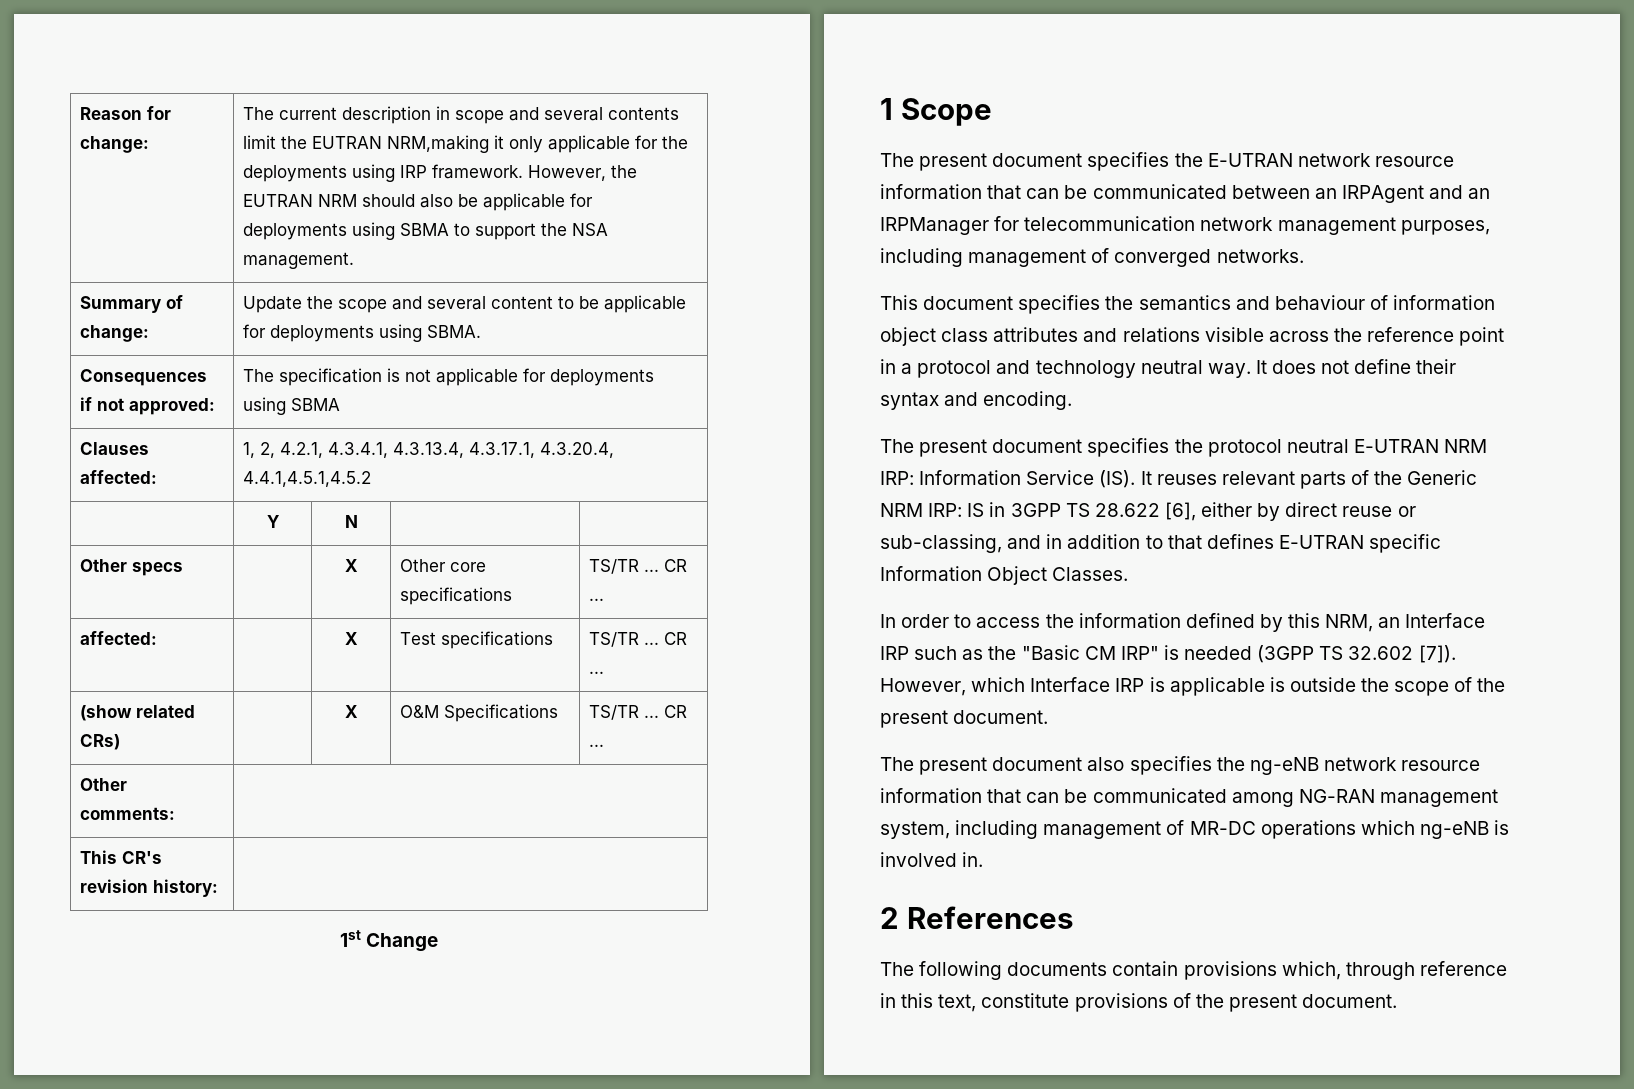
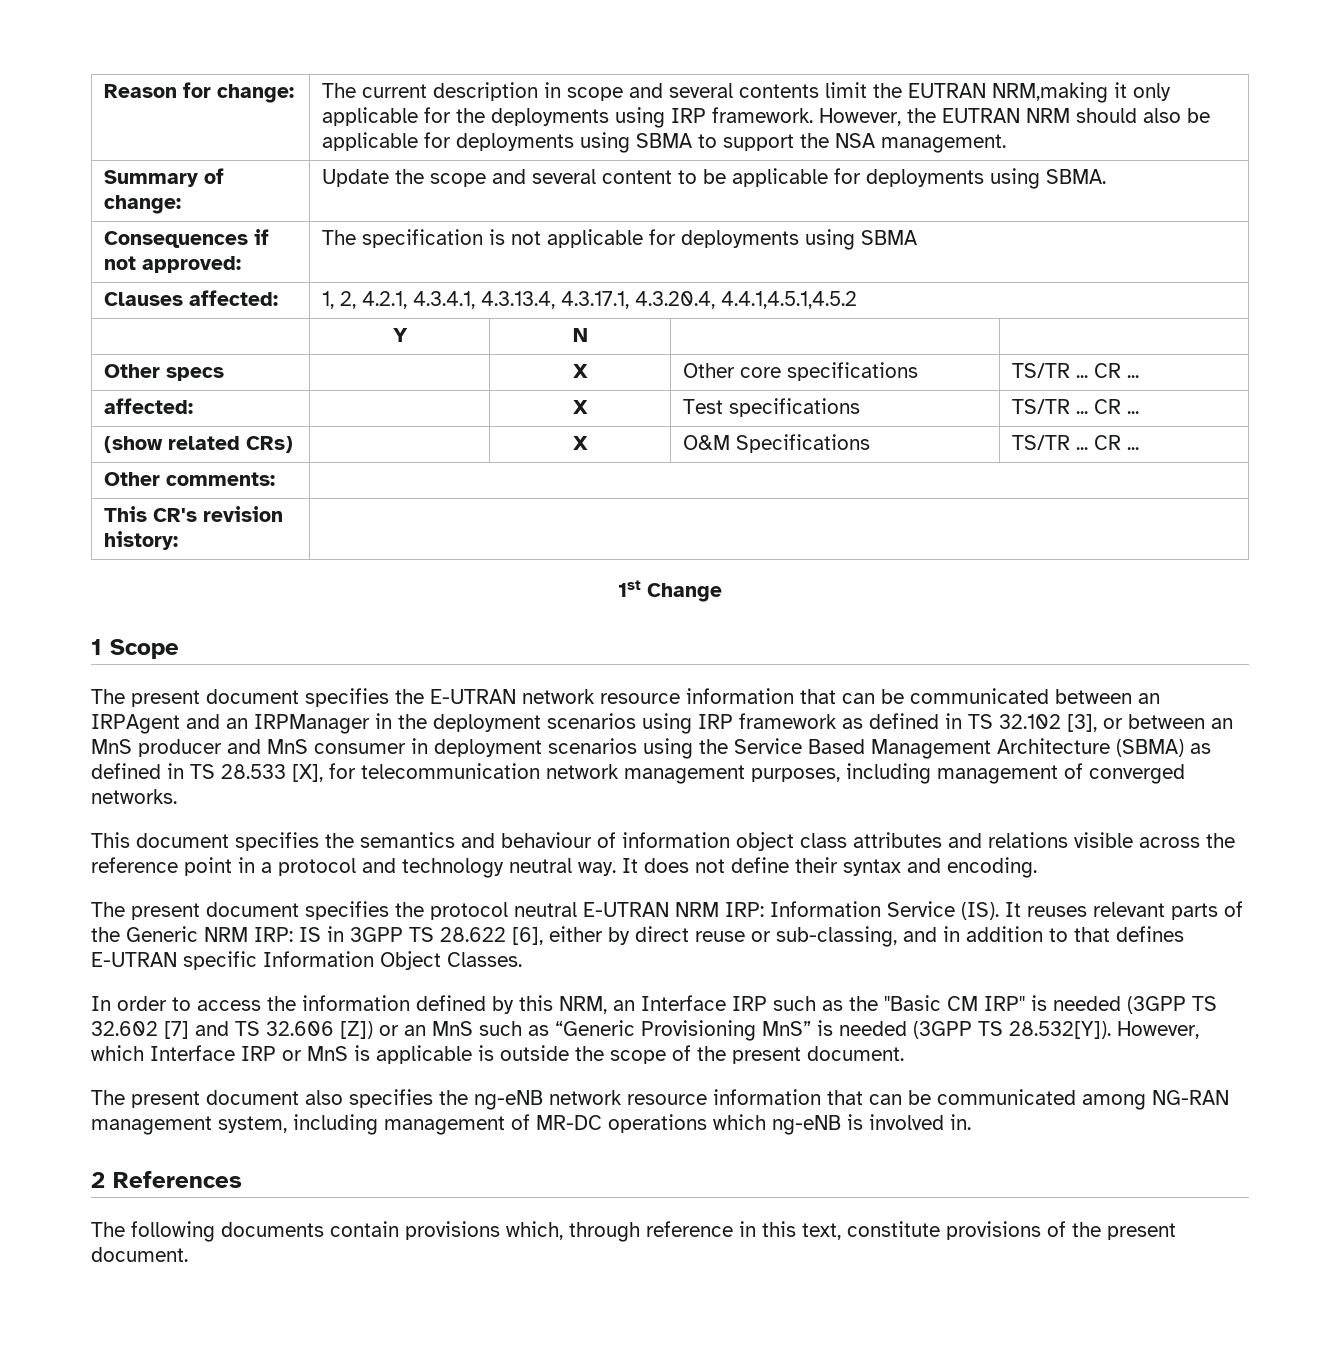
- The present document specifies the E-UTRAN network resource information that can be communicated between an IRPAgent and an IRPManager for telecommunication network management purposes, including management of converged networks.
+ The present document specifies the E-UTRAN network resource information that can be communicated between an IRPAgent and an IRPManager in the deployment scenarios using IRP framework as defined in TS 32.102 [3], or between an MnS producer and MnS consumer in deployment scenarios using the Service Based Management Architecture (SBMA) as defined in TS 28.533 [X], for telecommunication network management purposes, including management of converged networks.
- In order to access the information defined by this NRM, an Interface IRP such as the "Basic CM IRP" is needed (3GPP TS 32.602 [7]). However, which Interface IRP is applicable is outside the scope of the present document.
+ In order to access the information defined by this NRM, an Interface IRP such as the "Basic CM IRP" is needed (3GPP TS 32.602 [7] and TS 32.606 [Z]) or an MnS such as “Generic Provisioning MnS” is needed (3GPP TS 28.532[Y]). However, which Interface IRP or MnS is applicable is outside the scope of the present document.

